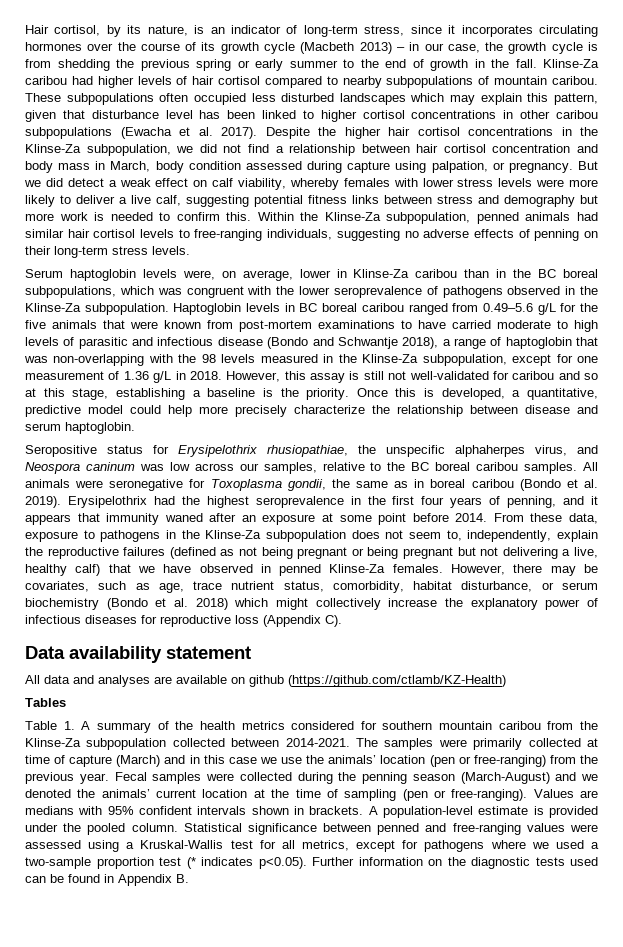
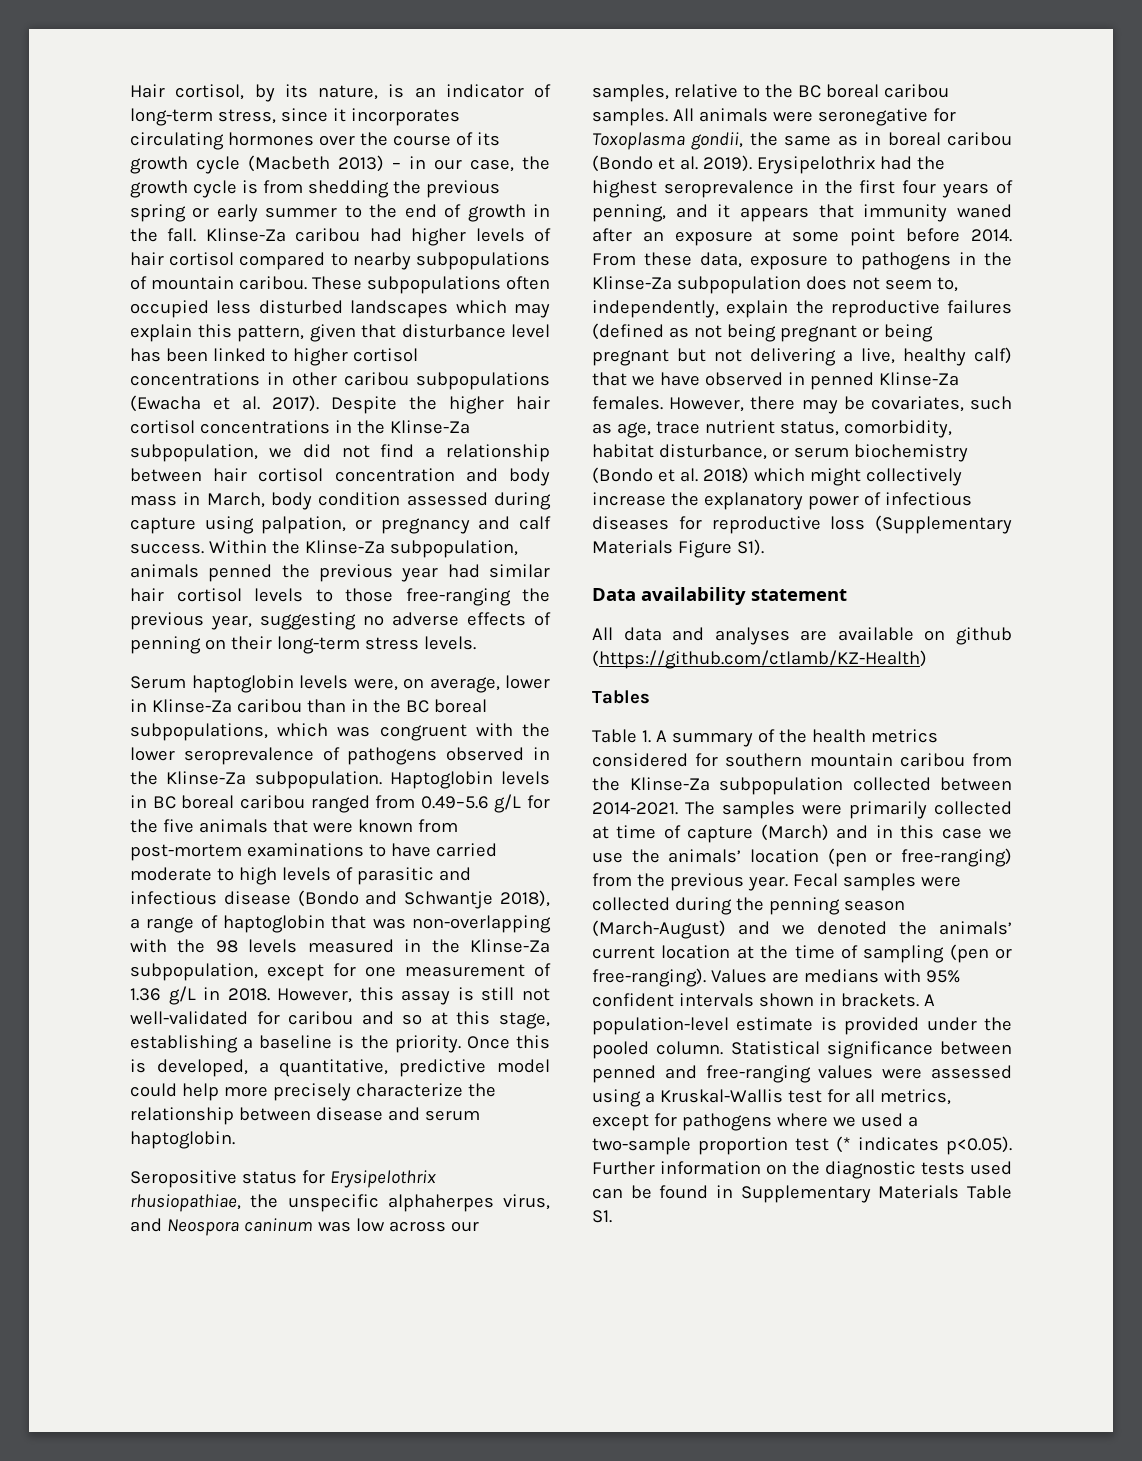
- Despite the higher hair cortisol concentrations in the Klinse-Za subpopulation, we did not find a relationship between hair cortisol concentration and body mass in March, body condition assessed during capture using palpation, or pregnancy. But we did detect a weak effect on calf viability, whereby females with lower stress levels were more likely to deliver a live calf, suggesting potential fitness links between stress and demography but more work is needed to confirm this. Within the Klinse-Za subpopulation, penned animals had similar hair cortisol levels to free-ranging individuals, suggesting no adverse effects of penning on their long-term stress levels.
+ Despite the higher hair cortisol concentrations in the Klinse-Za subpopulation, we did not find a relationship between hair cortisol concentration and body mass in March, body condition assessed during capture using palpation, or pregnancy and calf success. Within the Klinse-Za subpopulation, animals penned the previous year had similar hair cortisol levels to those free-ranging the previous year, suggesting no adverse effects of penning on their long-term stress levels.
- However, there may be covariates, such as age, trace nutrient status, comorbidity, habitat disturbance, or serum biochemistry (Bondo et al. 2018) which might collectively increase the explanatory power of infectious diseases for reproductive loss (Appendix C).
+ However, there may be covariates, such as age, trace nutrient status, comorbidity, habitat disturbance, or serum biochemistry (Bondo et al. 2018) which might collectively increase the explanatory power of infectious diseases for reproductive loss (Supplementary Materials Figure S1).
- Statistical significance between penned and free-ranging values were assessed using a Kruskal-Wallis test for all metrics, except for pathogens where we used a two-sample proportion test (* indicates p<0.05). Further information on the diagnostic tests used can be found in Appendix B.
+ Statistical significance between penned and free-ranging values were assessed using a Kruskal-Wallis test for all metrics, except for pathogens where we used a two-sample proportion test (* indicates p<0.05). Further information on the diagnostic tests used can be found in Supplementary Materials Table S1.

